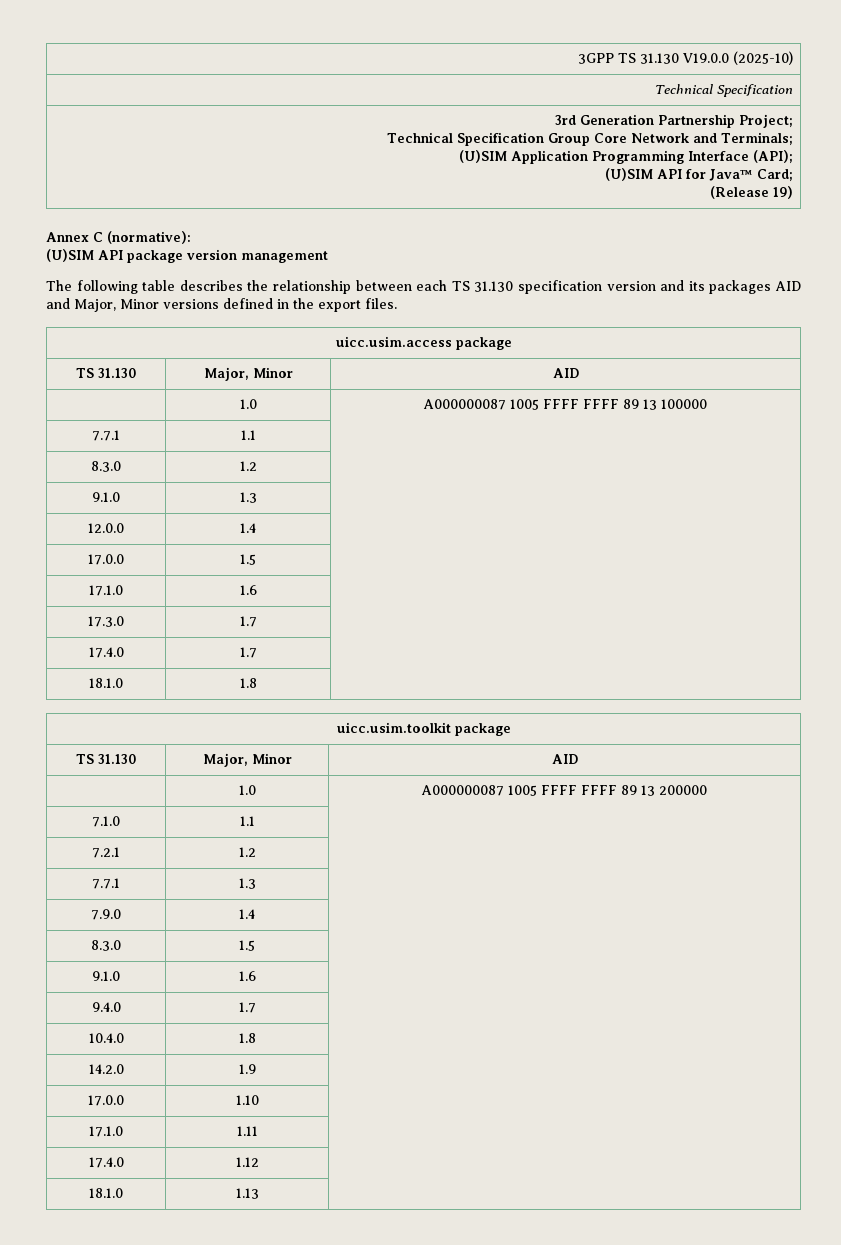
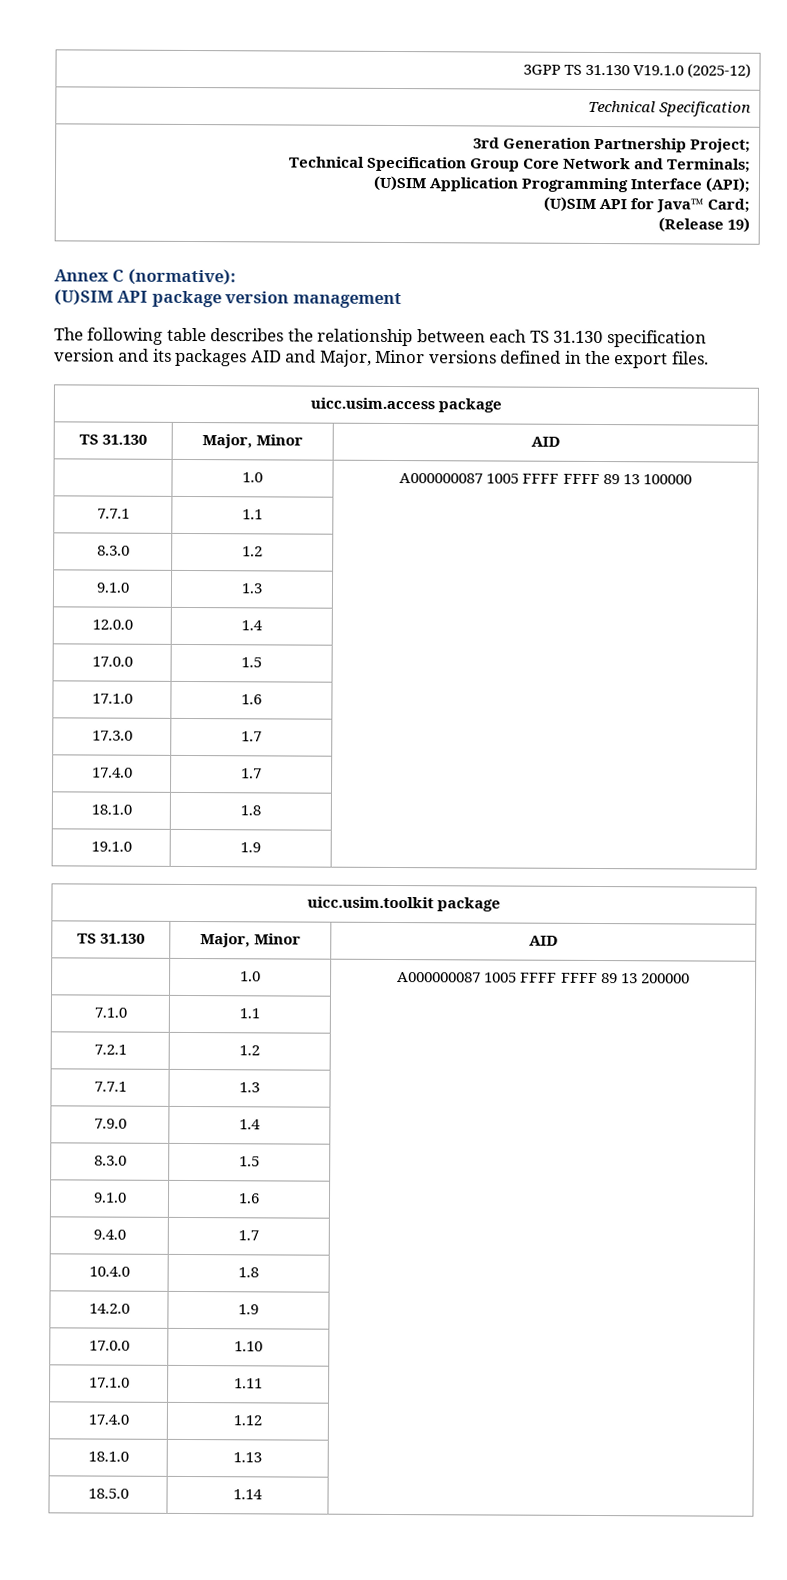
- 3GPP TS 31.130 V19.0.0 (2025-10)
+ 3GPP TS 31.130 V19.1.0 (2025-12)
+ 19.1.0 | 1.9 |
+ 18.5.0 | 1.14 |

